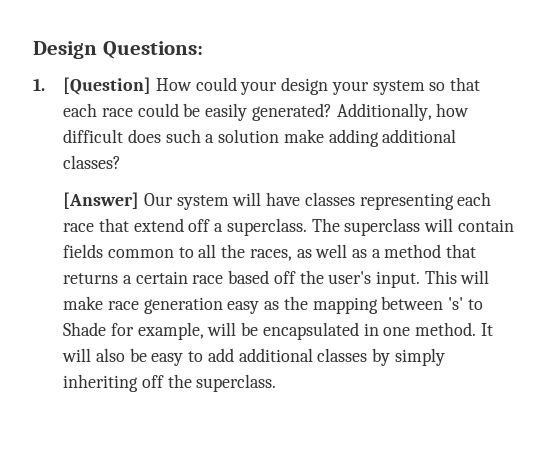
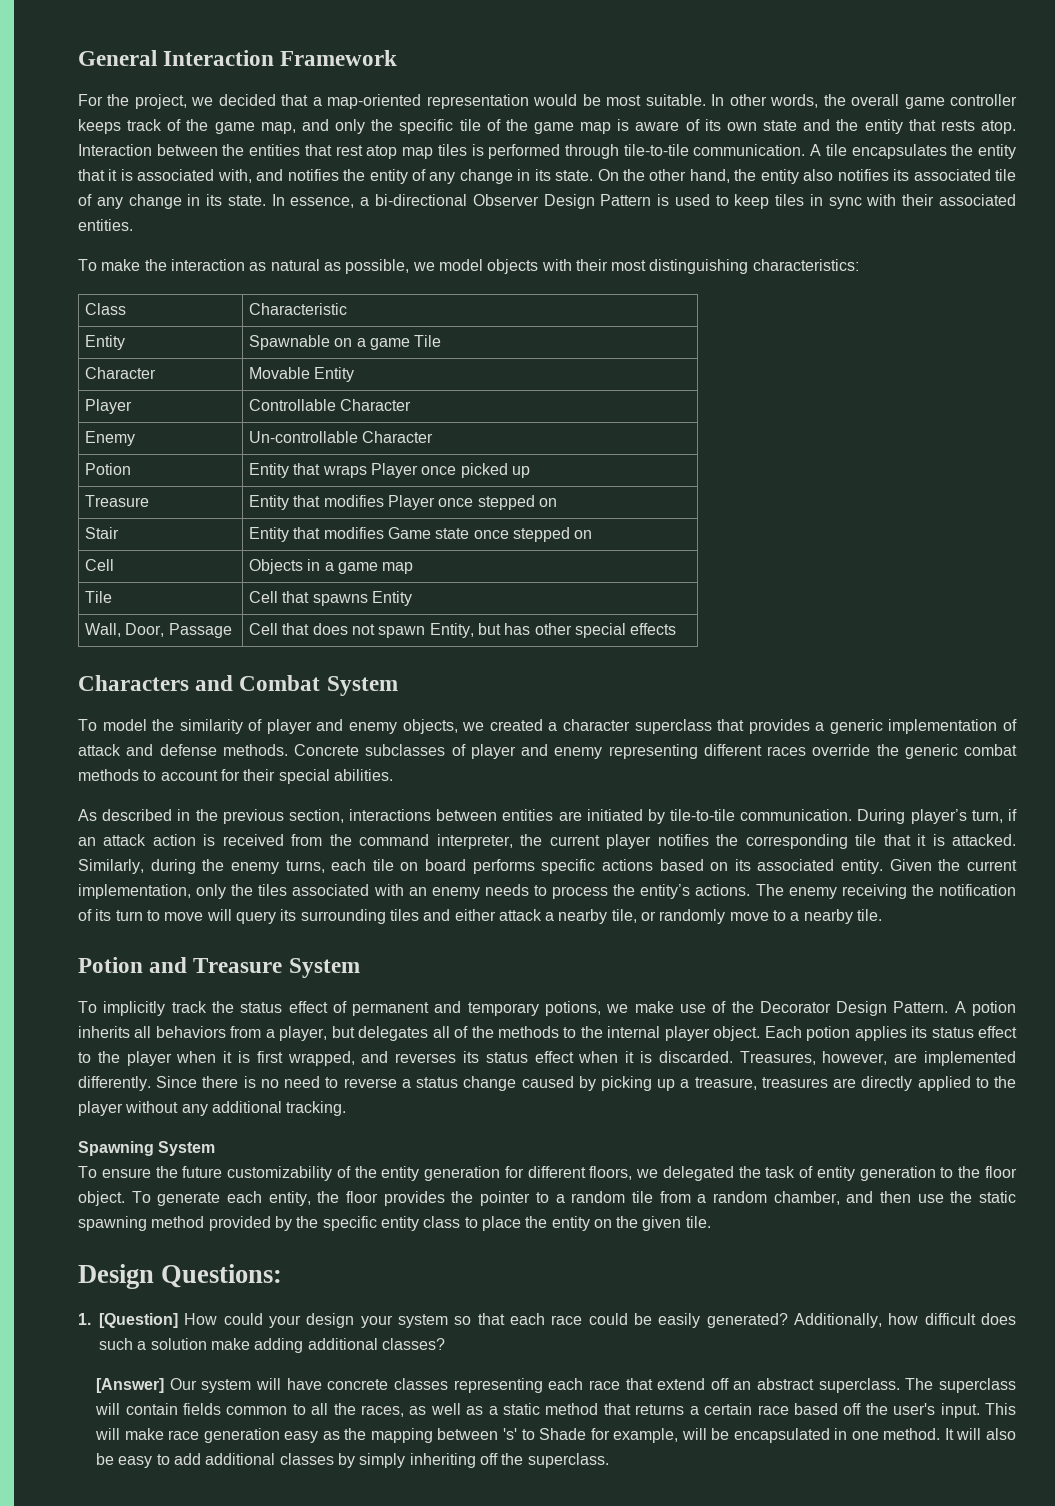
+ General Interaction Framework
+ For the project, we decided that a map-oriented representation would be most suitable. In other words, the overall game controller keeps track of the game map, and only the specific tile of the game map is aware of its own state and the entity that rests atop. Interaction between the entities that rest atop map tiles is performed through tile-to-tile communication. A tile encapsulates the entity that it is associated with, and notifies the entity of any change in its state. On the other hand, the entity also notifies its associated tile of any change in its state. In essence, a bi-directional Observer Design Pattern is used to keep tiles in sync with their associated entities.
+ To make the interaction as natural as possible, we model objects with their most distinguishing characteristics:
+ Class | Characteristic
+ Entity | Spawnable on a game Tile
+ Character | Movable Entity
+ Player | Controllable Character
+ Enemy | Un-controllable Character
+ Potion | Entity that wraps Player once picked up
+ Treasure | Entity that modifies Player once stepped on
+ Stair | Entity that modifies Game state once stepped on
+ Cell | Objects in a game map
+ Tile | Cell that spawns Entity
+ Wall, Door, Passage | Cell that does not spawn Entity, but has other special effects
+ Characters and Combat System
+ To model the similarity of player and enemy objects, we created a character superclass that provides a generic implementation of attack and defense methods. Concrete subclasses of player and enemy representing different races override the generic combat methods to account for their special abilities.
+ As described in the previous section, interactions between entities are initiated by tile-to-tile communication. During player’s turn, if an attack action is received from the command interpreter, the current player notifies the corresponding tile that it is attacked. Similarly, during the enemy turns, each tile on board performs specific actions based on its associated entity. Given the current implementation, only the tiles associated with an enemy needs to process the entity’s actions. The enemy receiving the notification of its turn to move will query its surrounding tiles and either attack a nearby tile, or randomly move to a nearby tile.
+ Potion and Treasure System
+ To implicitly track the status effect of permanent and temporary potions, we make use of the Decorator Design Pattern. A potion inherits all behaviors from a player, but delegates all of the methods to the internal player object. Each potion applies its status effect to the player when it is first wrapped, and reverses its status effect when it is discarded. Treasures, however, are implemented differently. Since there is no need to reverse a status change caused by picking up a treasure, treasures are directly applied to the player without any additional tracking.
+ Spawning System
+ To ensure the future customizability of the entity generation for different floors, we delegated the task of entity generation to the floor object. To generate each entity, the floor provides the pointer to a random tile from a random chamber, and then use the static spawning method provided by the specific entity class to place the entity on the given tile.
- [Answer] Our system will have classes representing each race that extend off a superclass.
+ [Answer] Our system will have concrete classes representing each race that extend off an abstract superclass.
- The superclass will contain fields common to all the races, as well as a method that returns a certain race based off the user's input.
+ The superclass will contain fields common to all the races, as well as a static method that returns a certain race based off the user's input.

